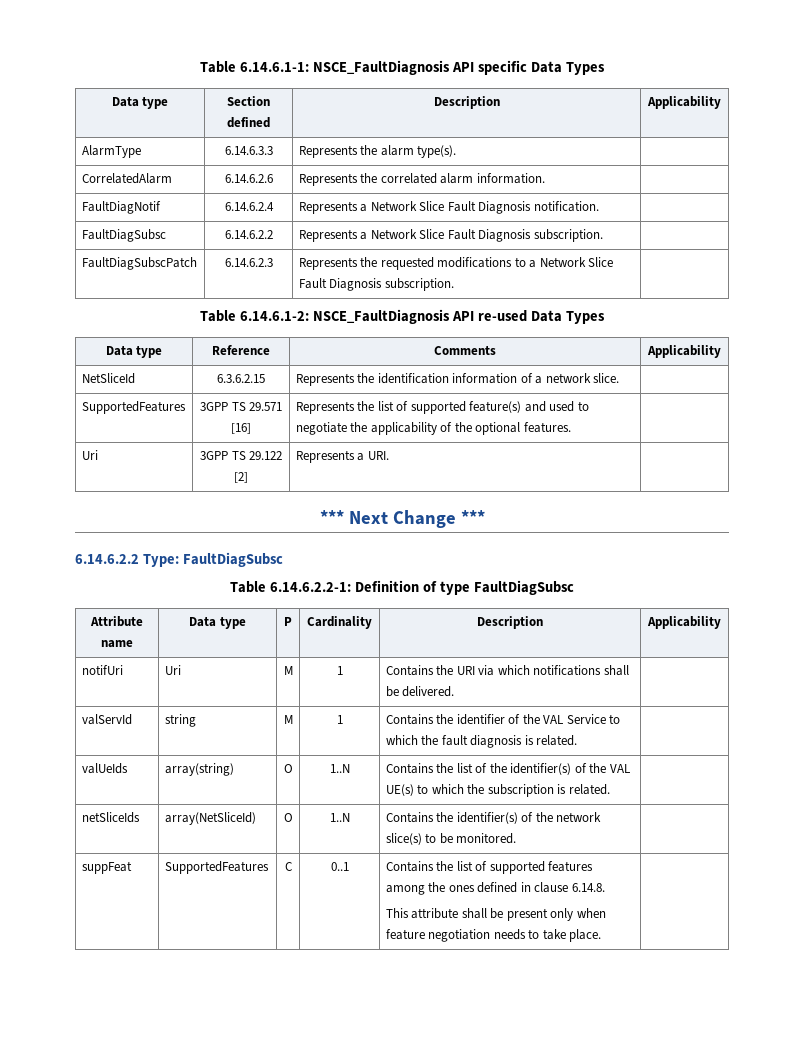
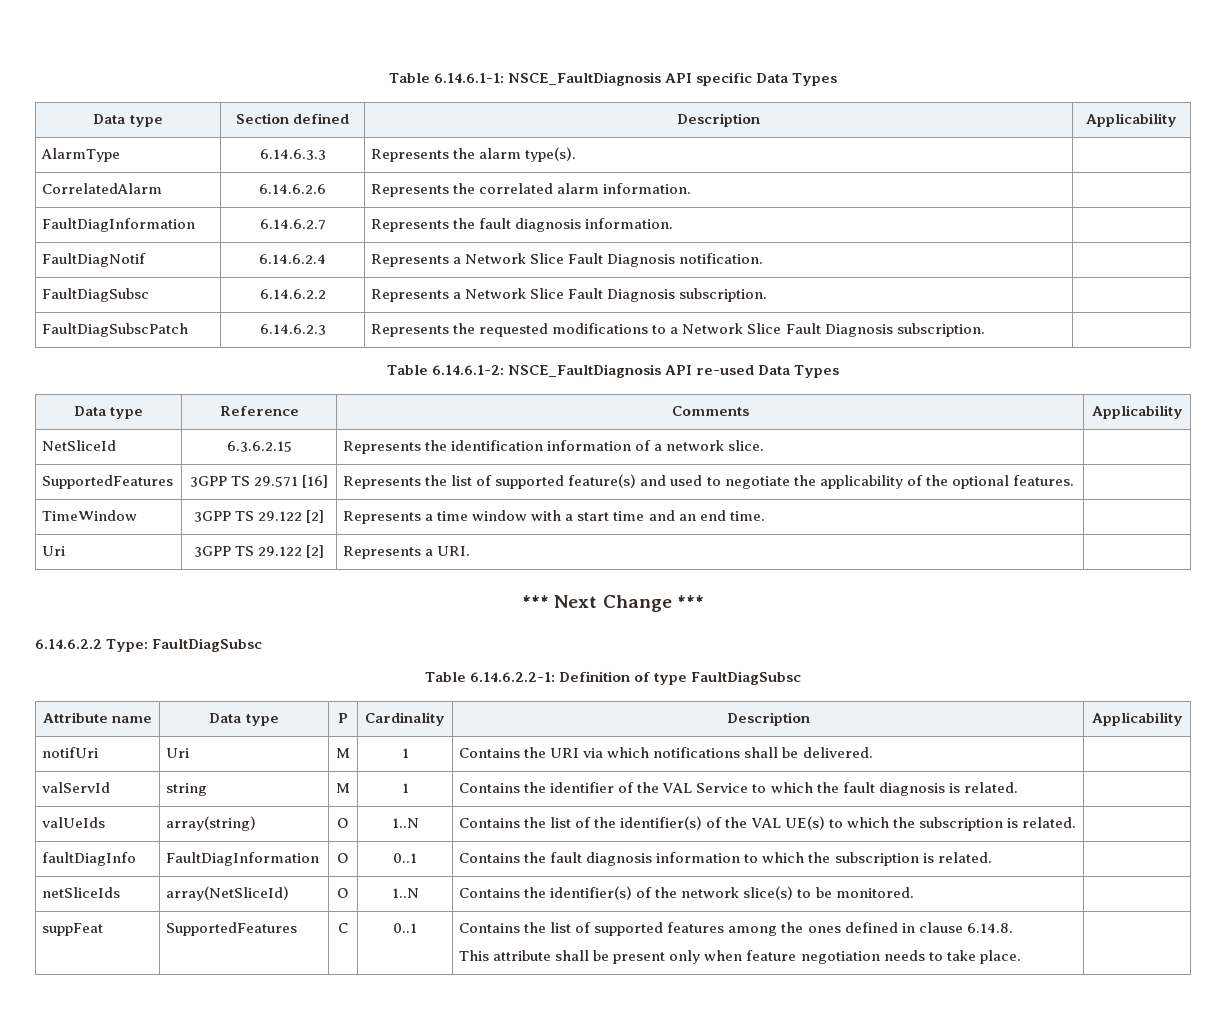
+ FaultDiagInformation | 6.14.6.2.7 | Represents the fault diagnosis information. |
+ TimeWindow | 3GPP TS 29.122 [2] | Represents a time window with a start time and an end time. |
+ faultDiagInfo | FaultDiagInformation | O | 0..1 | Contains the fault diagnosis information to which the subscription is related. |

